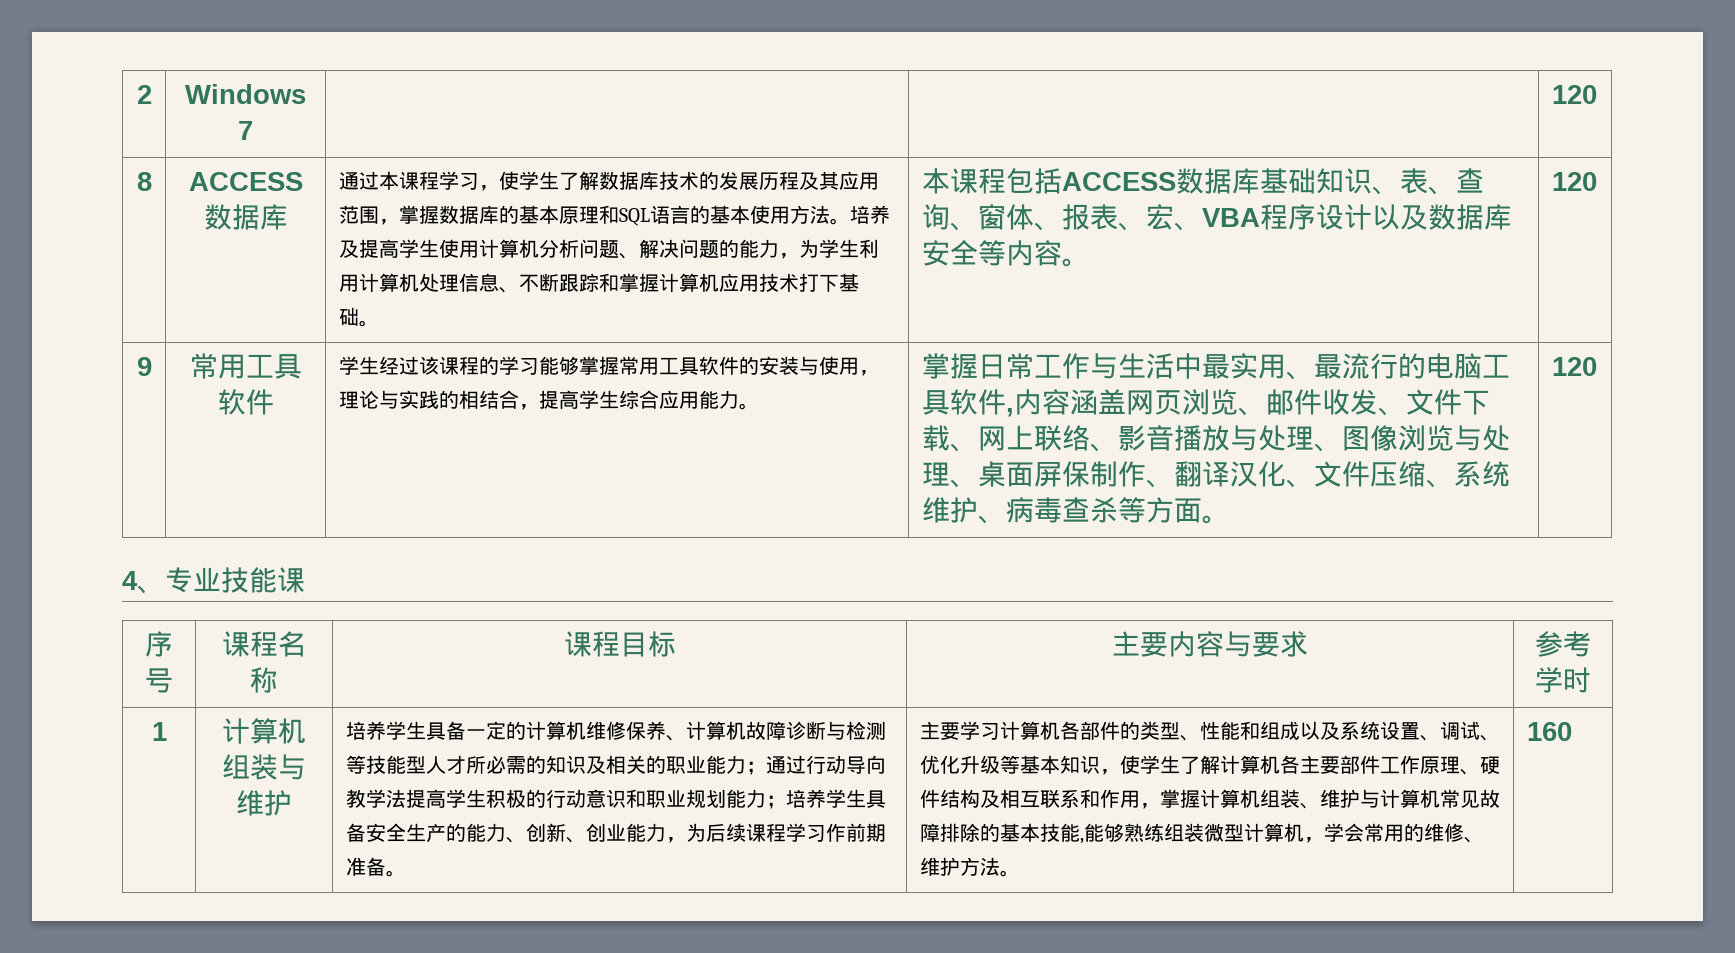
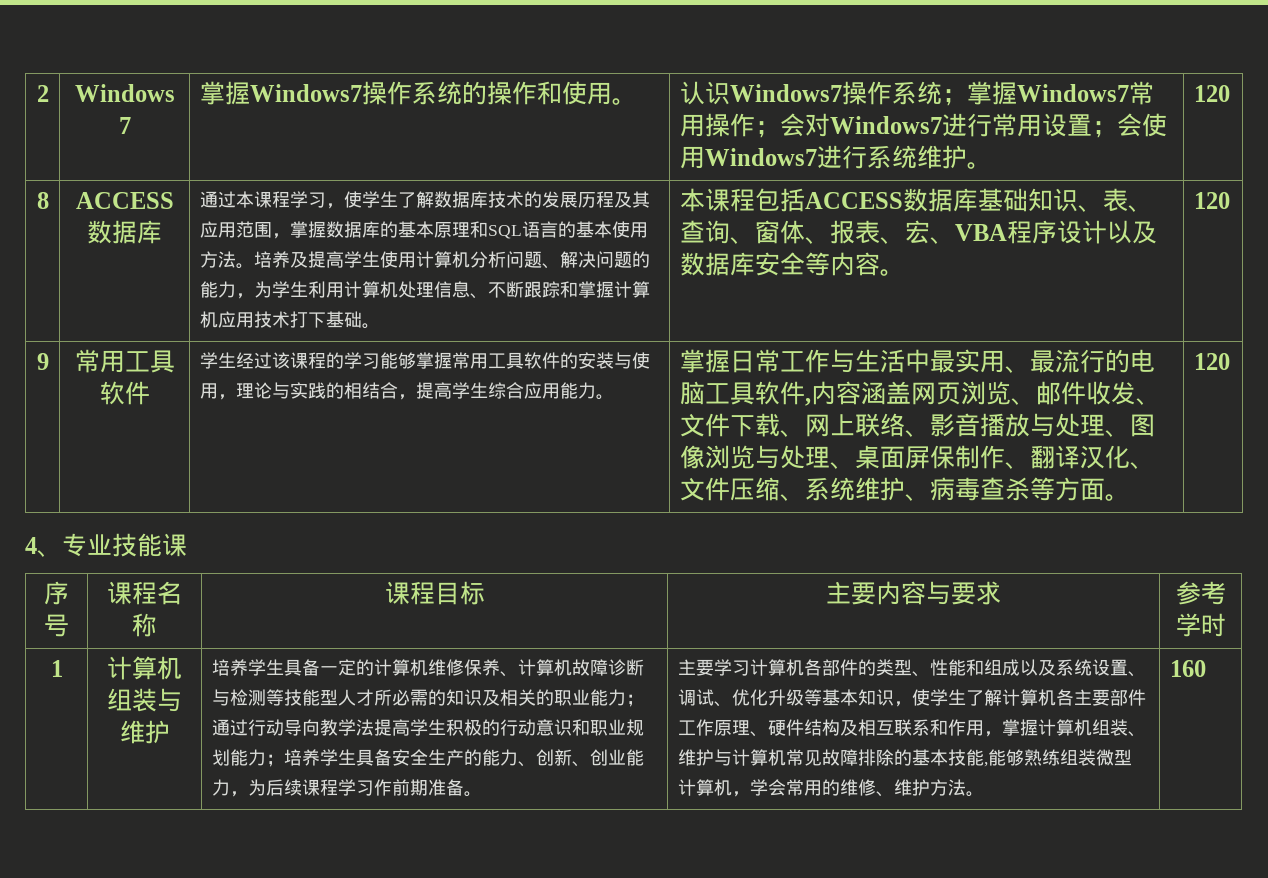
- 2 | Windows 7 | | | 120
+ 2 | Windows 7 | 掌握Windows7操作系统的操作和使用。 | 认识Windows7操作系统；掌握Windows7常用操作；会对Windows7进行常用设置；会使用Windows7进行系统维护。 | 120

